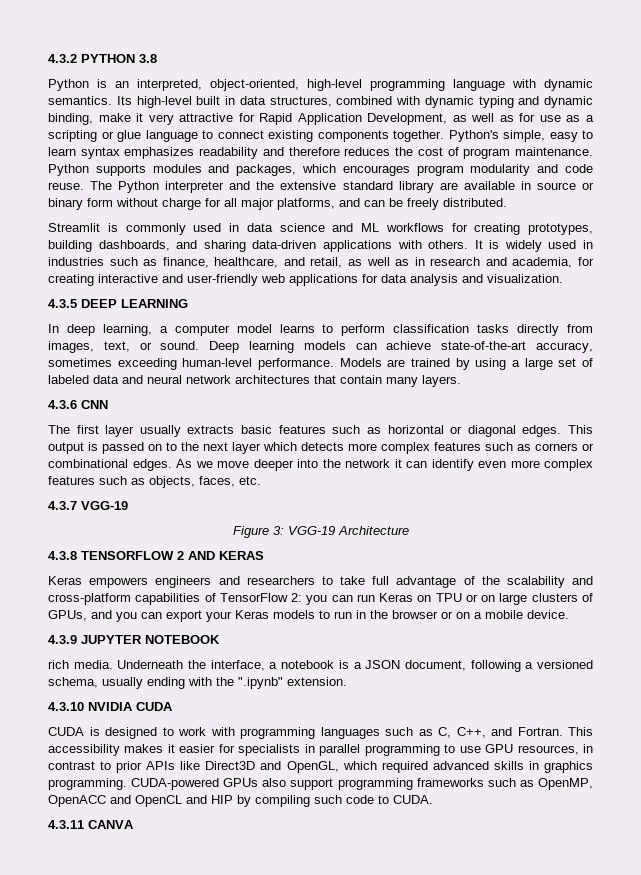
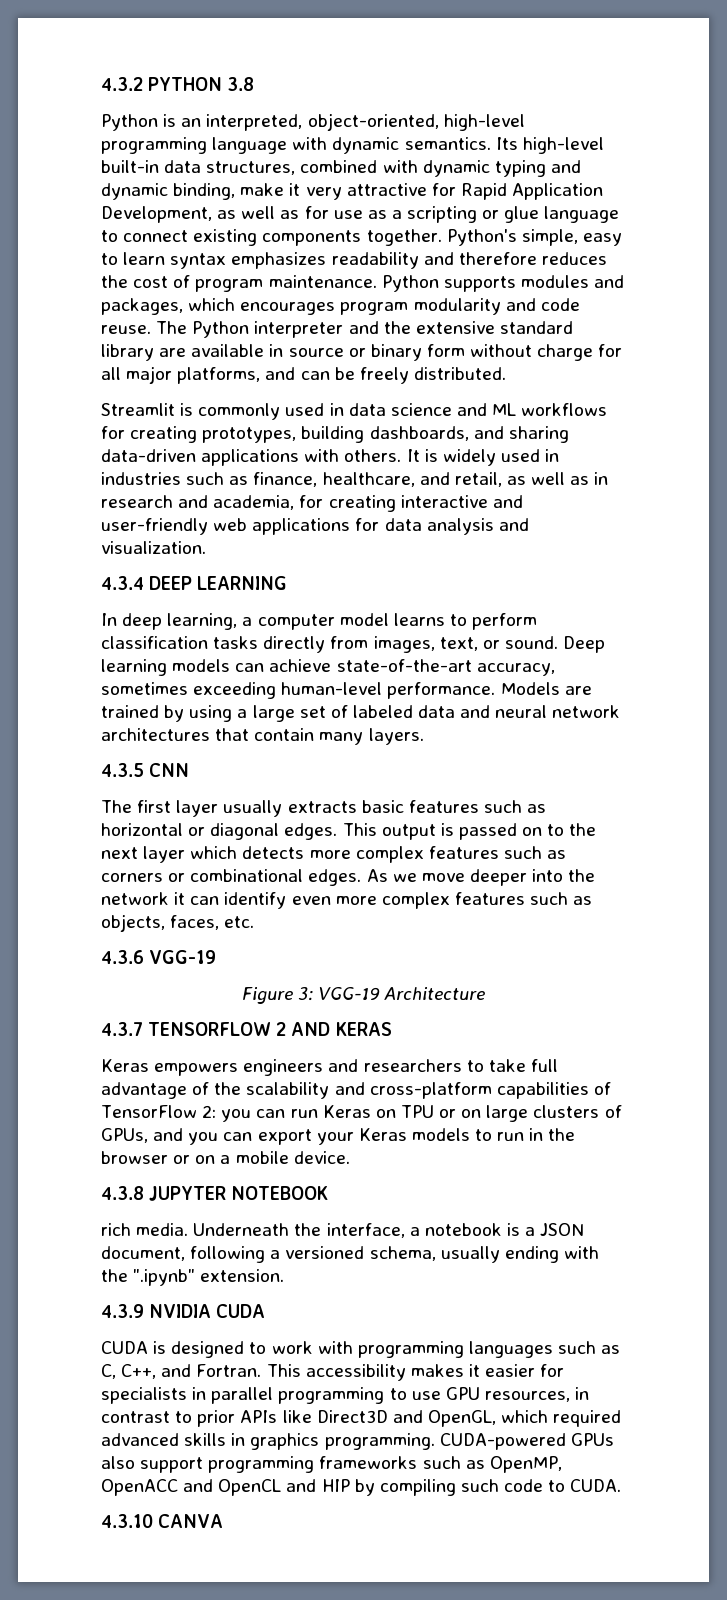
- Its high-level built in data structures, combined with dynamic typing and dynamic binding, make it very attractive for Rapid Application Development, as well as for use as a scripting or glue language to connect existing components together.
+ Its high-level built-in data structures, combined with dynamic typing and dynamic binding, make it very attractive for Rapid Application Development, as well as for use as a scripting or glue language to connect existing components together.
- 4.3.5 DEEP LEARNING
+ 4.3.4 DEEP LEARNING
- 4.3.6 CNN
+ 4.3.5 CNN
- 4.3.7 VGG-19
+ 4.3.6 VGG-19
- 4.3.8 TENSORFLOW 2 AND KERAS
+ 4.3.7 TENSORFLOW 2 AND KERAS
- 4.3.9 JUPYTER NOTEBOOK
+ 4.3.8 JUPYTER NOTEBOOK
- 4.3.10 NVIDIA CUDA
+ 4.3.9 NVIDIA CUDA
- 4.3.11 CANVA
+ 4.3.10 CANVA

